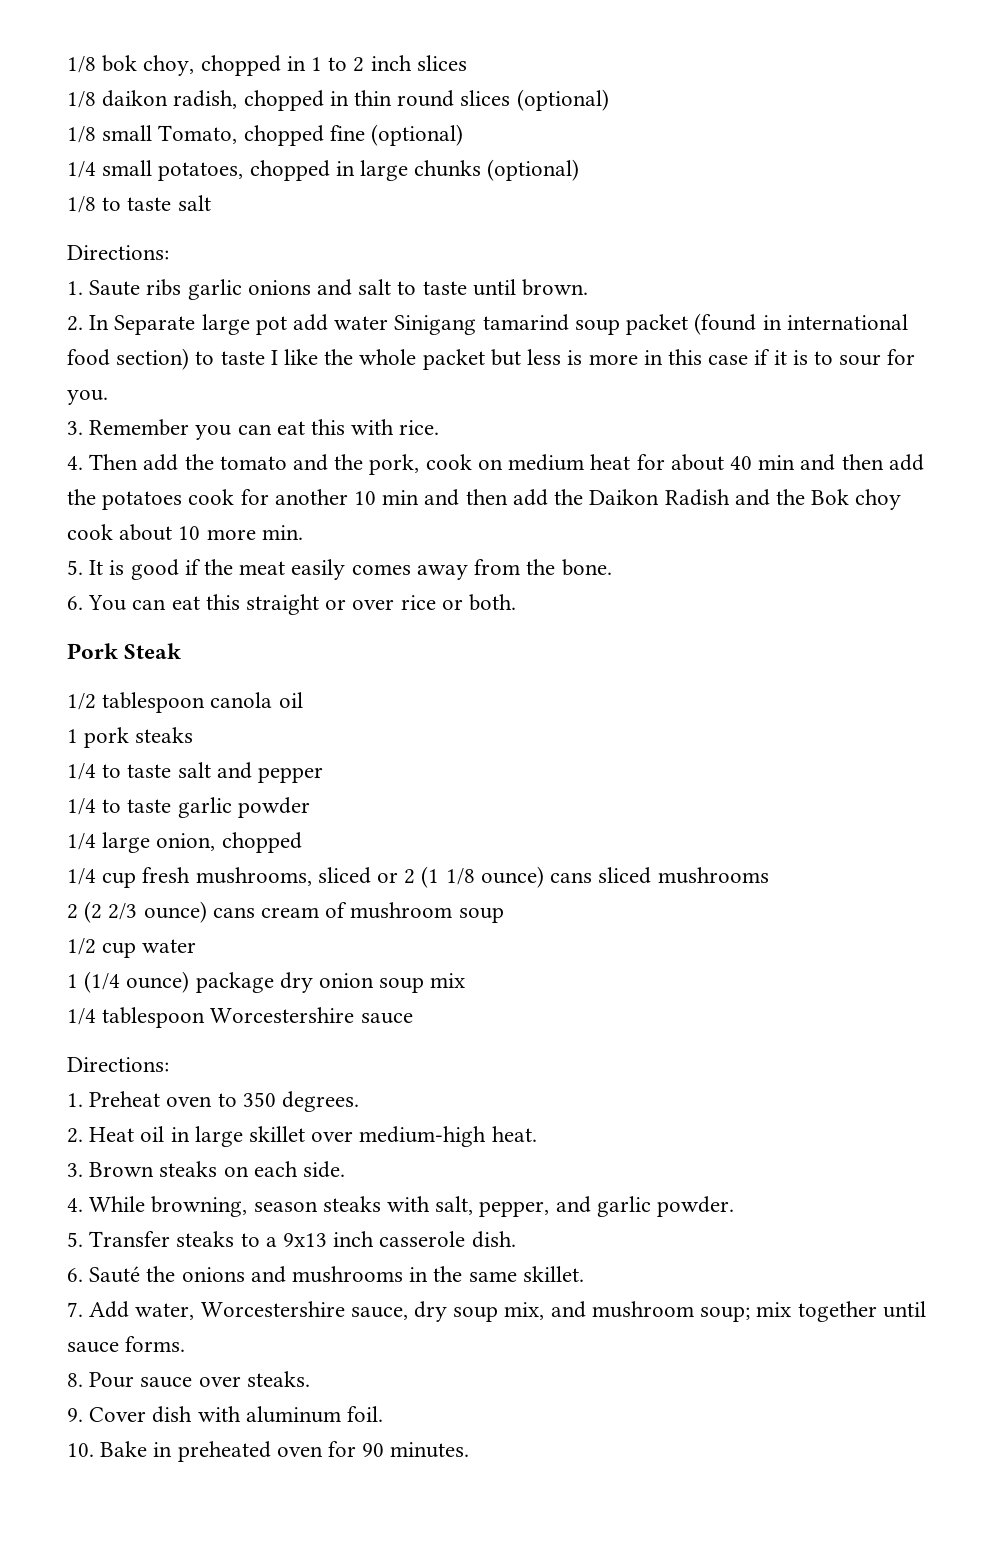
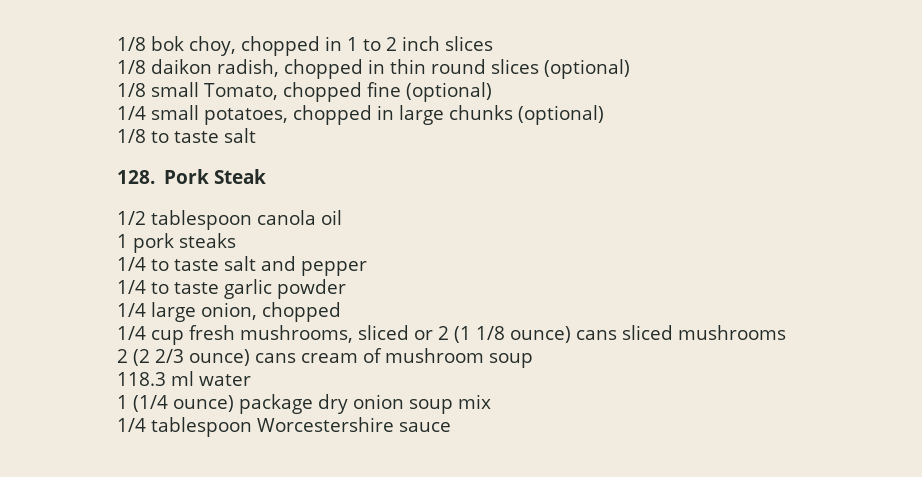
  1/8 to taste salt
- Directions:
- 1. Saute ribs garlic onions and salt to taste until brown.
- 2. In Separate large pot add water Sinigang tamarind soup packet (found in international food section) to taste I like the whole packet but less is more in this case if it is to sour for you.
- 3. Remember you can eat this with rice.
- 4. Then add the tomato and the pork, cook on medium heat for about 40 min and then add the potatoes cook for another 10 min and then add the Daikon Radish and the Bok choy cook about 10 more min.
- 5. It is good if the meat easily comes away from the bone.
- 6. You can eat this straight or over rice or both.
- Pork Steak
+ 128. Pork Steak
- 1/2 cup water
+ 118.3 ml water
  1/4 tablespoon Worcestershire sauce
- Directions:
- 1. Preheat oven to 350 degrees.
- 2. Heat oil in large skillet over medium-high heat.
- 3. Brown steaks on each side.
- 4. While browning, season steaks with salt, pepper, and garlic powder.
- 5. Transfer steaks to a 9x13 inch casserole dish.
- 6. Sauté the onions and mushrooms in the same skillet.
- 7. Add water, Worcestershire sauce, dry soup mix, and mushroom soup; mix together until sauce forms.
- 8. Pour sauce over steaks.
- 9. Cover dish with aluminum foil.
- 10. Bake in preheated oven for 90 minutes.

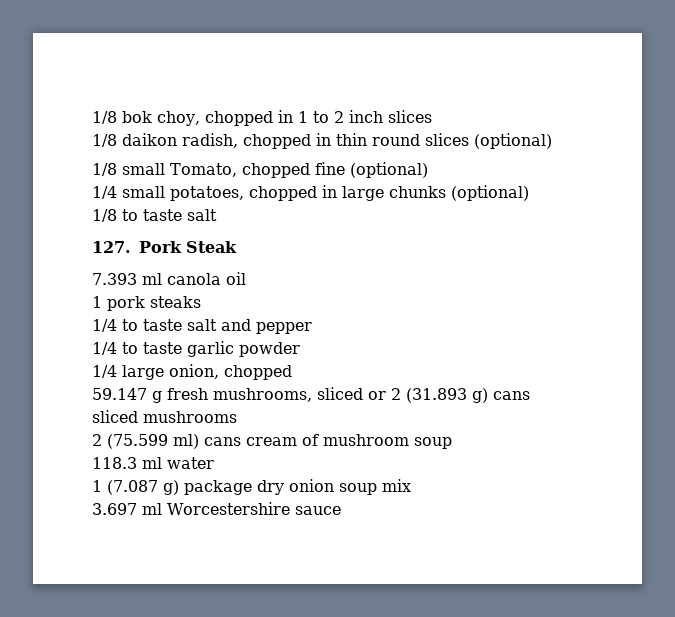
- 128. Pork Steak
+ 127. Pork Steak
- 1/2 tablespoon canola oil
+ 7.393 ml canola oil
- 1/4 cup fresh mushrooms, sliced or 2 (1 1/8 ounce) cans sliced mushrooms
+ 59.147 g fresh mushrooms, sliced or 2 (31.893 g) cans sliced mushrooms
- 2 (2 2/3 ounce) cans cream of mushroom soup
+ 2 (75.599 ml) cans cream of mushroom soup
- 1 (1/4 ounce) package dry onion soup mix
+ 1 (7.087 g) package dry onion soup mix
- 1/4 tablespoon Worcestershire sauce
+ 3.697 ml Worcestershire sauce

